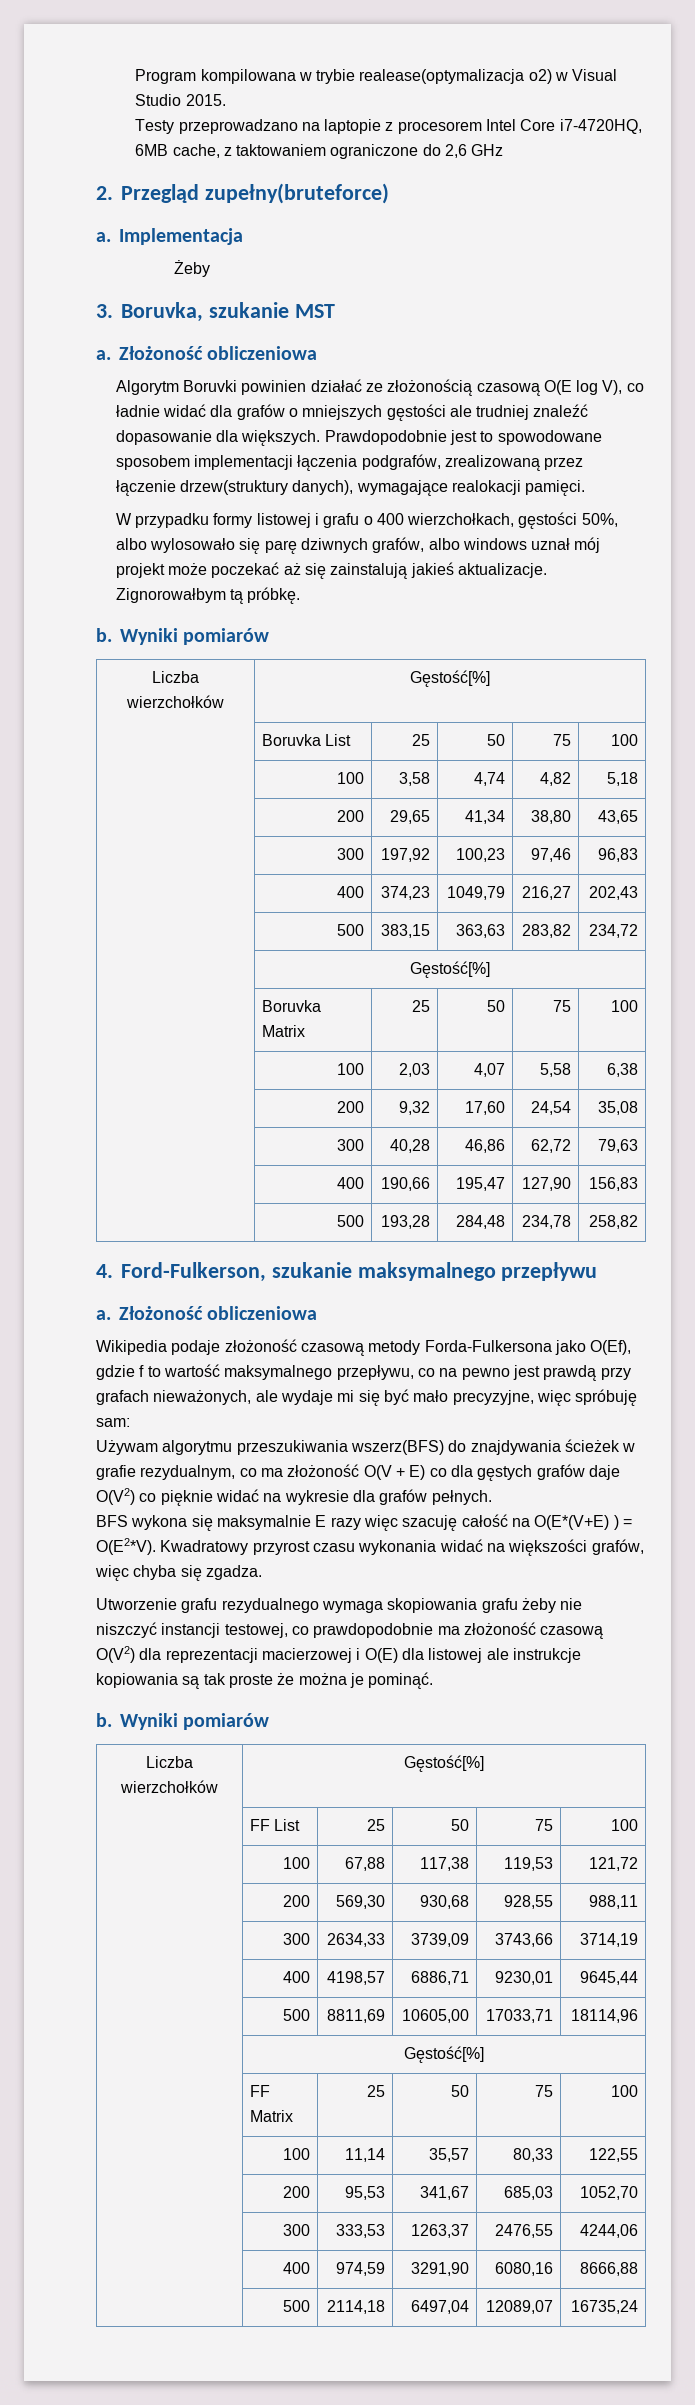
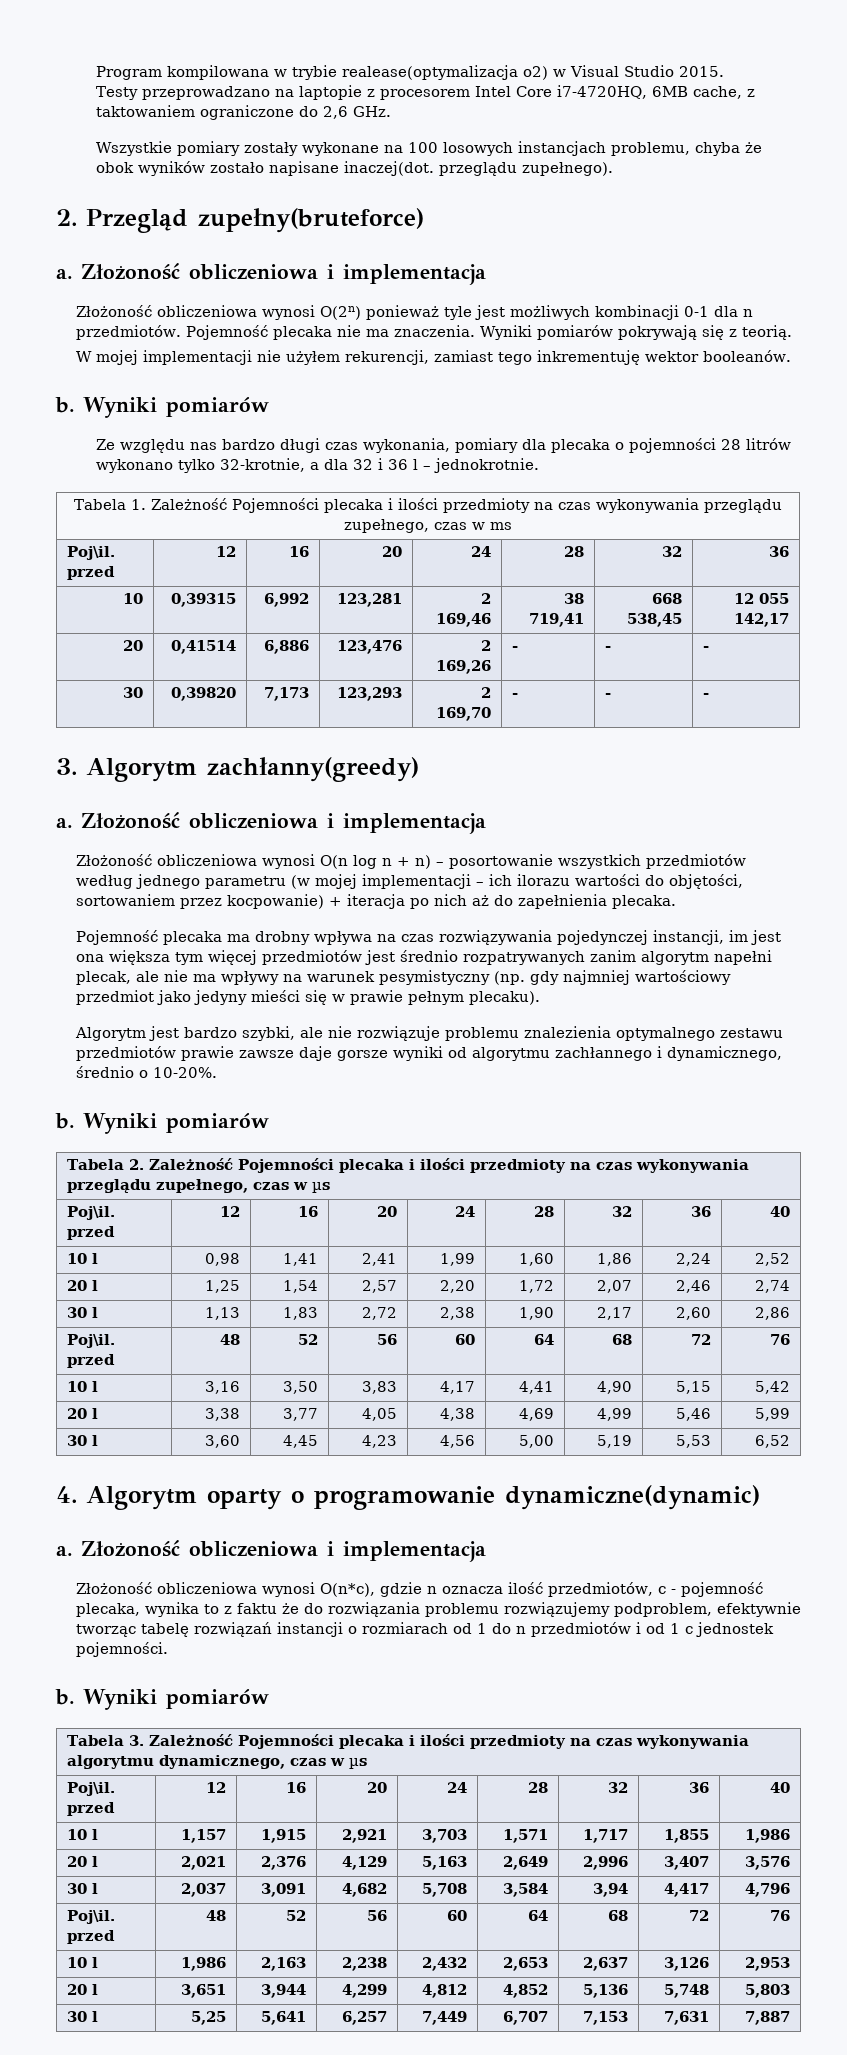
- Testy przeprowadzano na laptopie z procesorem Intel Core i7-4720HQ, 6MB cache, z taktowaniem ograniczone do 2,6 GHz
+ Testy przeprowadzano na laptopie z procesorem Intel Core i7-4720HQ, 6MB cache, z taktowaniem ograniczone do 2,6 GHz.
+ Wszystkie pomiary zostały wykonane na 100 losowych instancjach problemu, chyba że obok wyników zostało napisane inaczej(dot. przeglądu zupełnego).
  2. Przegląd zupełny(bruteforce)
- a. Implementacja
- Żeby
- 3. Boruvka, szukanie MST
- a. Złożoność obliczeniowa
- Algorytm Boruvki powinien działać ze złożonością czasową O(E log V), co ładnie widać dla grafów o mniejszych gęstości ale trudniej znaleźć dopasowanie dla większych. Prawdopodobnie jest to spowodowane sposobem implementacji łączenia podgrafów, zrealizowaną przez łączenie drzew(struktury danych), wymagające realokacji pamięci.
- W przypadku formy listowej i grafu o 400 wierzchołkach, gęstości 50%, albo wylosowało się parę dziwnych grafów, albo windows uznał mój projekt może poczekać aż się zainstalują jakieś aktualizacje. Zignorowałbym tą próbkę.
+ a. Złożoność obliczeniowa i implementacja
+ Złożoność obliczeniowa wynosi O(2n) ponieważ tyle jest możliwych kombinacji 0-1 dla n przedmiotów. Pojemność plecaka nie ma znaczenia. Wyniki pomiarów pokrywają się z teorią.
+ W mojej implementacji nie użyłem rekurencji, zamiast tego inkrementuję wektor booleanów.
  b. Wyniki pomiarów
- Liczba wierzchołków | Gęstość[%]
- | Boruvka List | 25 | 50 | 75 | 100
- | 100 | 3,58 | 4,74 | 4,82 | 5,18
- | 200 | 29,65 | 41,34 | 38,80 | 43,65
- | 300 | 197,92 | 100,23 | 97,46 | 96,83
- | 400 | 374,23 | 1049,79 | 216,27 | 202,43
- | 500 | 383,15 | 363,63 | 283,82 | 234,72
- | Gęstość[%]
- | Boruvka Matrix | 25 | 50 | 75 | 100
- | 100 | 2,03 | 4,07 | 5,58 | 6,38
- | 200 | 9,32 | 17,60 | 24,54 | 35,08
- | 300 | 40,28 | 46,86 | 62,72 | 79,63
- | 400 | 190,66 | 195,47 | 127,90 | 156,83
- | 500 | 193,28 | 284,48 | 234,78 | 258,82
- 4. Ford-Fulkerson, szukanie maksymalnego przepływu
- a. Złożoność obliczeniowa
- Wikipedia podaje złożoność czasową metody Forda-Fulkersona jako O(Ef), gdzie f to wartość maksymalnego przepływu, co na pewno jest prawdą przy grafach nieważonych, ale wydaje mi się być mało precyzyjne, więc spróbuję sam:
- Używam algorytmu przeszukiwania wszerz(BFS) do znajdywania ścieżek w grafie rezydualnym, co ma złożoność O(V + E) co dla gęstych grafów daje O(V2) co pięknie widać na wykresie dla grafów pełnych.
- BFS wykona się maksymalnie E razy więc szacuję całość na O(E*(V+E) ) = O(E2*V). Kwadratowy przyrost czasu wykonania widać na większości grafów, więc chyba się zgadza.
- Utworzenie grafu rezydualnego wymaga skopiowania grafu żeby nie niszczyć instancji testowej, co prawdopodobnie ma złożoność czasową O(V2) dla reprezentacji macierzowej i O(E) dla listowej ale instrukcje kopiowania są tak proste że można je pominąć.
+ Ze względu nas bardzo długi czas wykonania, pomiary dla plecaka o pojemności 28 litrów wykonano tylko 32-krotnie, a dla 32 i 36 l – jednokrotnie.
+ Tabela 1. Zależność Pojemności plecaka i ilości przedmioty na czas wykonywania przeglądu zupełnego, czas w ms
+ Poj\il. przed | 12 | 16 | 20 | 24 | 28 | 32 | 36
+ 10 | 0,39315 | 6,992 | 123,281 | 2 169,46 | 38 719,41 | 668 538,45 | 12 055 142,17
+ 20 | 0,41514 | 6,886 | 123,476 | 2 169,26 | - | - | -
+ 30 | 0,39820 | 7,173 | 123,293 | 2 169,70 | - | - | -
+ 3. Algorytm zachłanny(greedy)
+ a. Złożoność obliczeniowa i implementacja
+ Złożoność obliczeniowa wynosi O(n log n + n) – posortowanie wszystkich przedmiotów według jednego parametru (w mojej implementacji – ich ilorazu wartości do objętości, sortowaniem przez kocpowanie) + iteracja po nich aż do zapełnienia plecaka.
+ Pojemność plecaka ma drobny wpływa na czas rozwiązywania pojedynczej instancji, im jest ona większa tym więcej przedmiotów jest średnio rozpatrywanych zanim algorytm napełni plecak, ale nie ma wpływy na warunek pesymistyczny (np. gdy najmniej wartościowy przedmiot jako jedyny mieści się w prawie pełnym plecaku).
+ Algorytm jest bardzo szybki, ale nie rozwiązuje problemu znalezienia optymalnego zestawu przedmiotów prawie zawsze daje gorsze wyniki od algorytmu zachłannego i dynamicznego, średnio o 10-20%.
  b. Wyniki pomiarów
- Liczba wierzchołków | Gęstość[%]
- | FF List | 25 | 50 | 75 | 100
- | 100 | 67,88 | 117,38 | 119,53 | 121,72
- | 200 | 569,30 | 930,68 | 928,55 | 988,11
- | 300 | 2634,33 | 3739,09 | 3743,66 | 3714,19
- | 400 | 4198,57 | 6886,71 | 9230,01 | 9645,44
- | 500 | 8811,69 | 10605,00 | 17033,71 | 18114,96
- | Gęstość[%]
- | FF Matrix | 25 | 50 | 75 | 100
- | 100 | 11,14 | 35,57 | 80,33 | 122,55
- | 200 | 95,53 | 341,67 | 685,03 | 1052,70
- | 300 | 333,53 | 1263,37 | 2476,55 | 4244,06
- | 400 | 974,59 | 3291,90 | 6080,16 | 8666,88
- | 500 | 2114,18 | 6497,04 | 12089,07 | 16735,24
+ Tabela 2. Zależność Pojemności plecaka i ilości przedmioty na czas wykonywania przeglądu zupełnego, czas w µs
+ Poj\il. przed | 12 | 16 | 20 | 24 | 28 | 32 | 36 | 40
+ 10 l | 0,98 | 1,41 | 2,41 | 1,99 | 1,60 | 1,86 | 2,24 | 2,52
+ 20 l | 1,25 | 1,54 | 2,57 | 2,20 | 1,72 | 2,07 | 2,46 | 2,74
+ 30 l | 1,13 | 1,83 | 2,72 | 2,38 | 1,90 | 2,17 | 2,60 | 2,86
+ Poj\il. przed | 48 | 52 | 56 | 60 | 64 | 68 | 72 | 76
+ 10 l | 3,16 | 3,50 | 3,83 | 4,17 | 4,41 | 4,90 | 5,15 | 5,42
+ 20 l | 3,38 | 3,77 | 4,05 | 4,38 | 4,69 | 4,99 | 5,46 | 5,99
+ 30 l | 3,60 | 4,45 | 4,23 | 4,56 | 5,00 | 5,19 | 5,53 | 6,52
+ 4. Algorytm oparty o programowanie dynamiczne(dynamic)
+ a. Złożoność obliczeniowa i implementacja
+ Złożoność obliczeniowa wynosi O(n*c), gdzie n oznacza ilość przedmiotów, c - pojemność plecaka, wynika to z faktu że do rozwiązania problemu rozwiązujemy podproblem, efektywnie tworząc tabelę rozwiązań instancji o rozmiarach od 1 do n przedmiotów i od 1 c jednostek pojemności.
+ b. Wyniki pomiarów
+ Tabela 3. Zależność Pojemności plecaka i ilości przedmioty na czas wykonywania algorytmu dynamicznego, czas w µs
+ Poj\il. przed | 12 | 16 | 20 | 24 | 28 | 32 | 36 | 40
+ 10 l | 1,157 | 1,915 | 2,921 | 3,703 | 1,571 | 1,717 | 1,855 | 1,986
+ 20 l | 2,021 | 2,376 | 4,129 | 5,163 | 2,649 | 2,996 | 3,407 | 3,576
+ 30 l | 2,037 | 3,091 | 4,682 | 5,708 | 3,584 | 3,94 | 4,417 | 4,796
+ Poj\il. przed | 48 | 52 | 56 | 60 | 64 | 68 | 72 | 76
+ 10 l | 1,986 | 2,163 | 2,238 | 2,432 | 2,653 | 2,637 | 3,126 | 2,953
+ 20 l | 3,651 | 3,944 | 4,299 | 4,812 | 4,852 | 5,136 | 5,748 | 5,803
+ 30 l | 5,25 | 5,641 | 6,257 | 7,449 | 6,707 | 7,153 | 7,631 | 7,887

